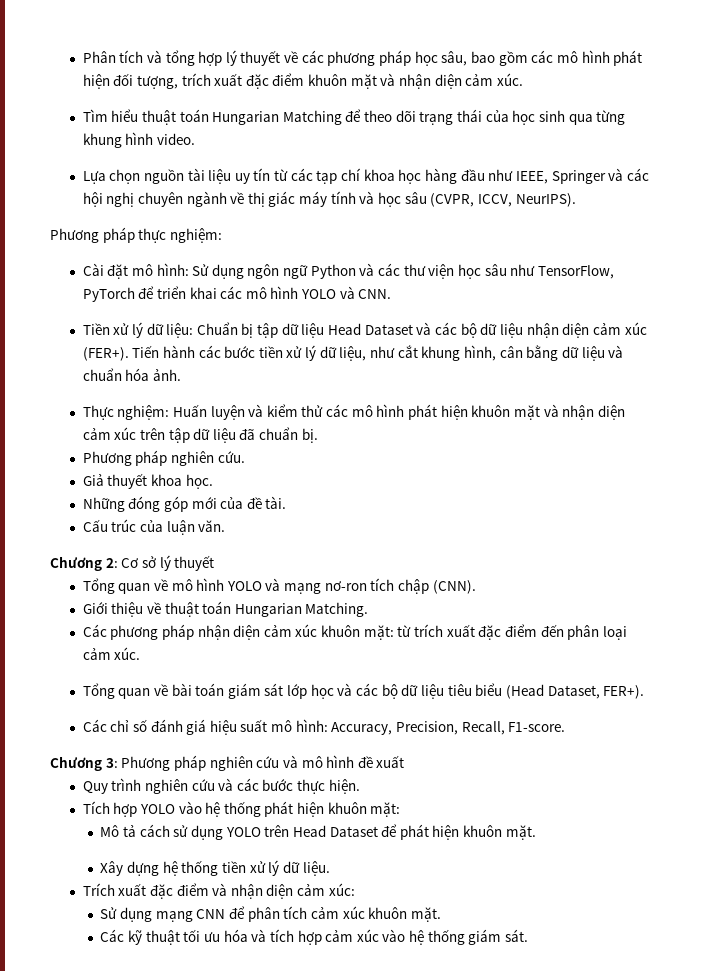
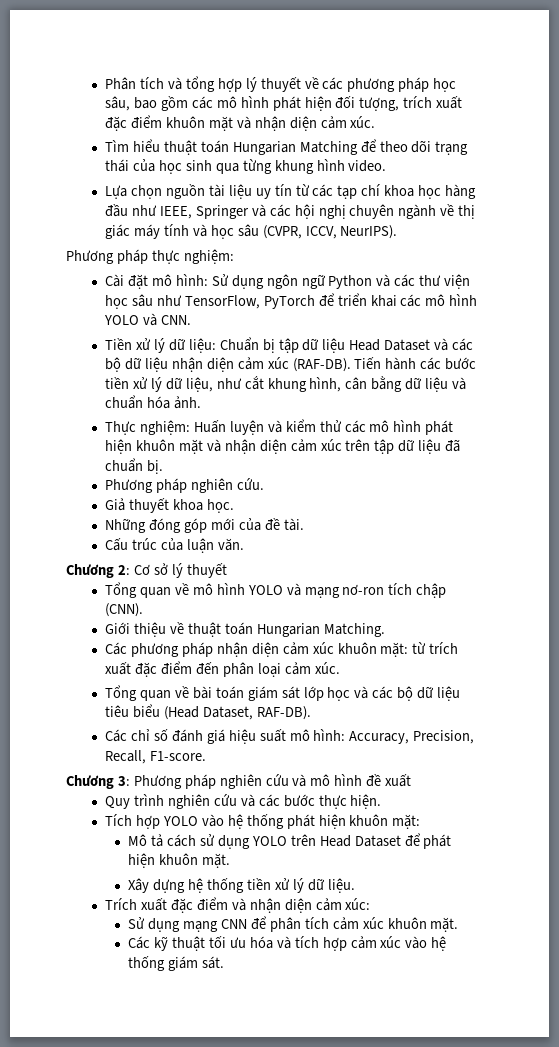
- Tiền xử lý dữ liệu: Chuẩn bị tập dữ liệu Head Dataset và các bộ dữ liệu nhận diện cảm xúc (FER+).
+ Tiền xử lý dữ liệu: Chuẩn bị tập dữ liệu Head Dataset và các bộ dữ liệu nhận diện cảm xúc (RAF-DB).
- Tổng quan về bài toán giám sát lớp học và các bộ dữ liệu tiêu biểu (Head Dataset, FER+).
+ Tổng quan về bài toán giám sát lớp học và các bộ dữ liệu tiêu biểu (Head Dataset, RAF-DB).

